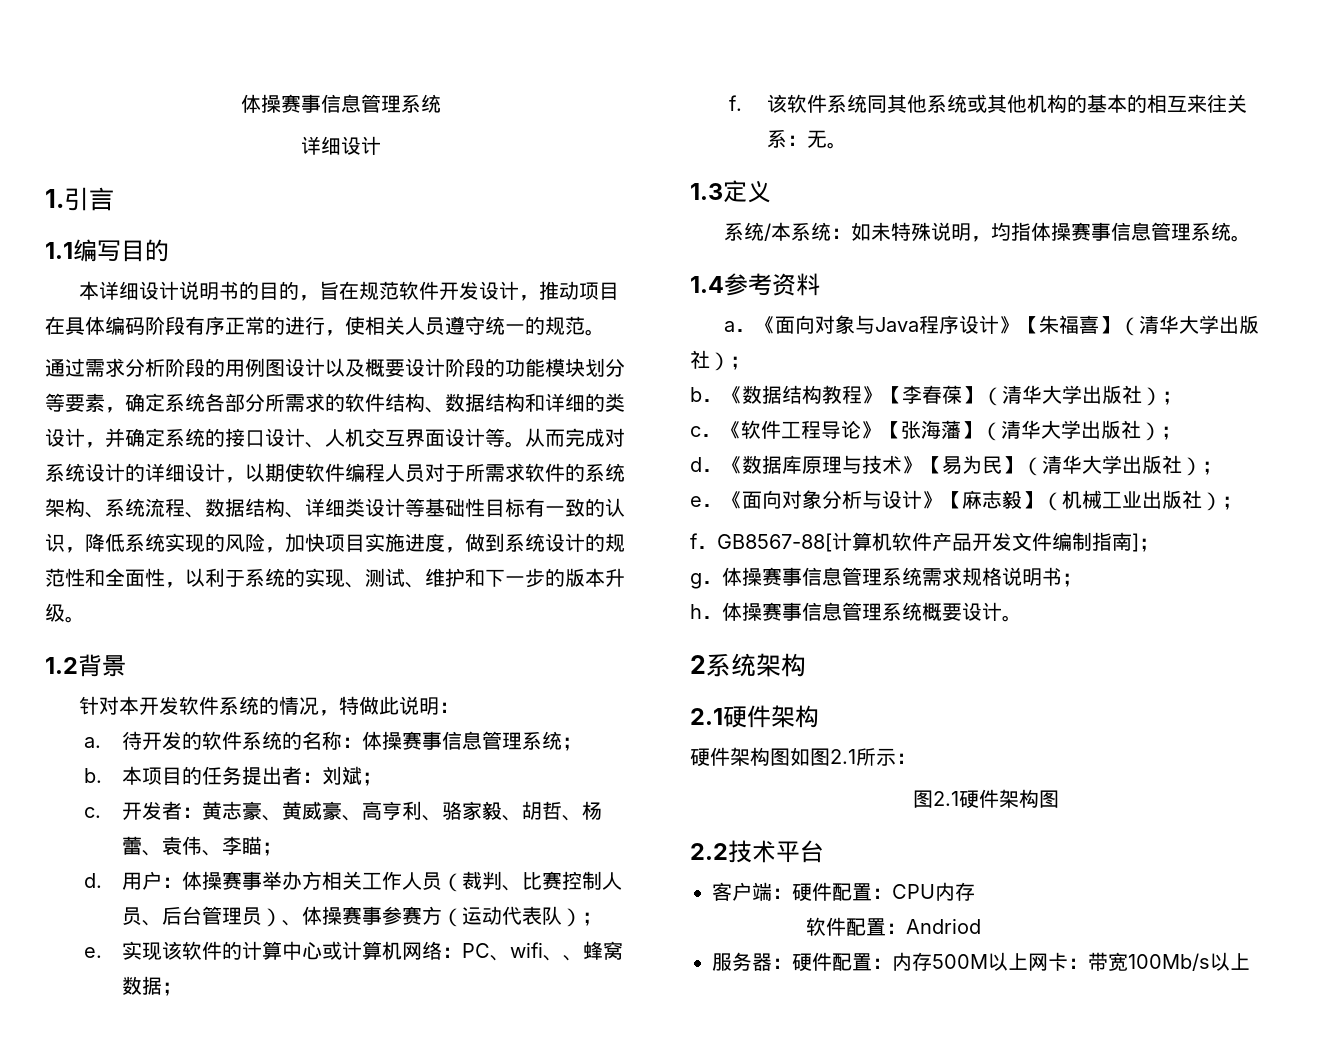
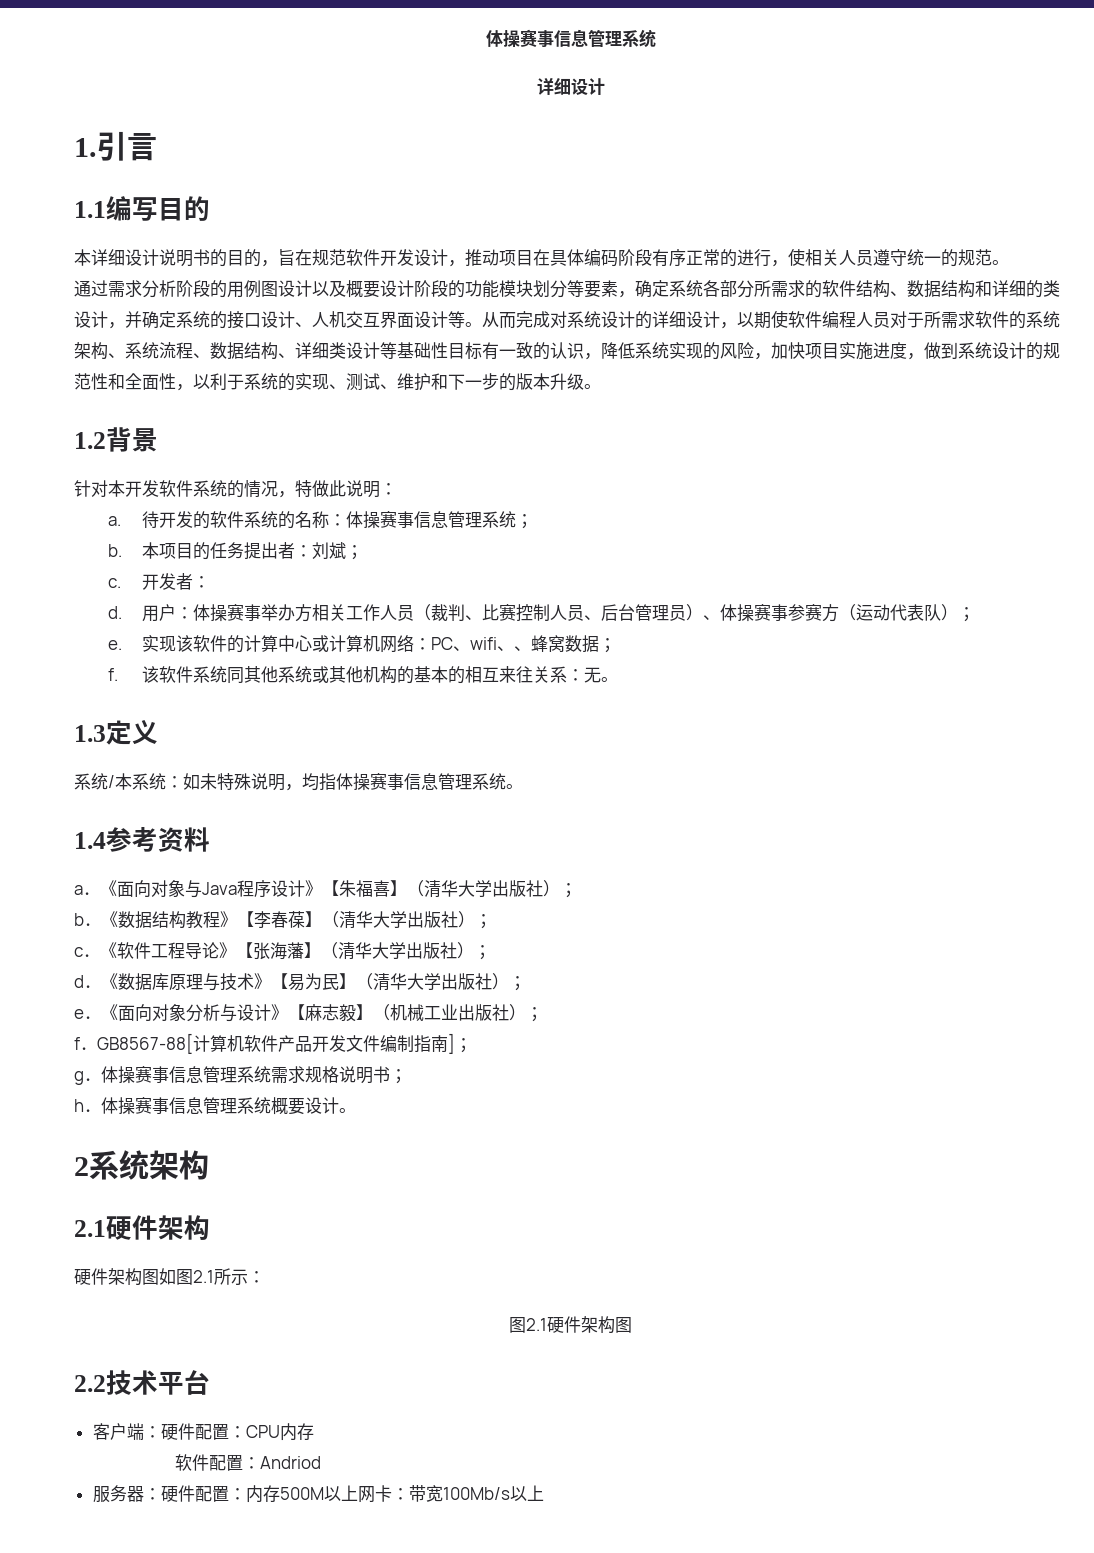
- 开发者：黄志豪、黄威豪、高亨利、骆家毅、胡哲、杨蕾、袁伟、李瞄；
+ 开发者：

